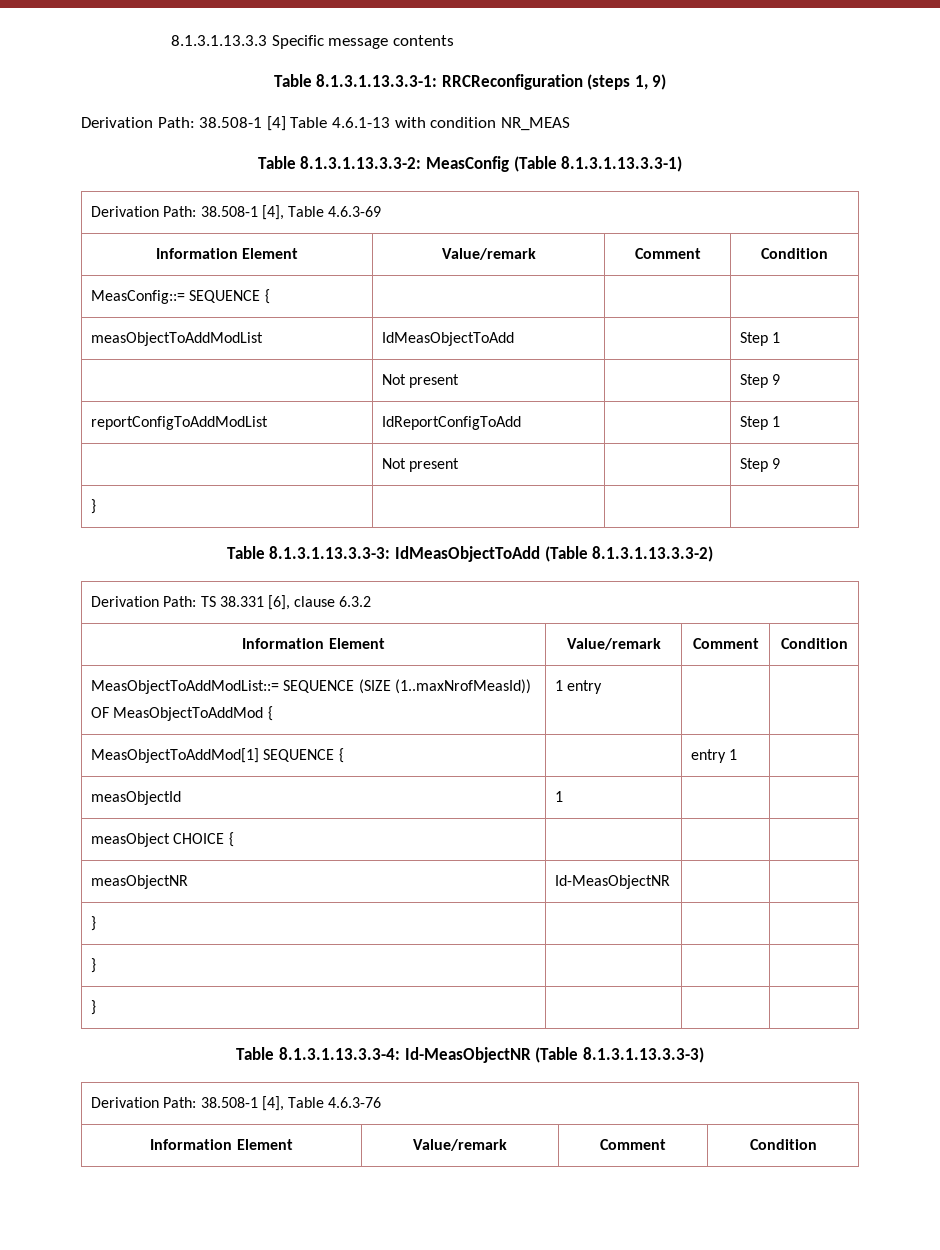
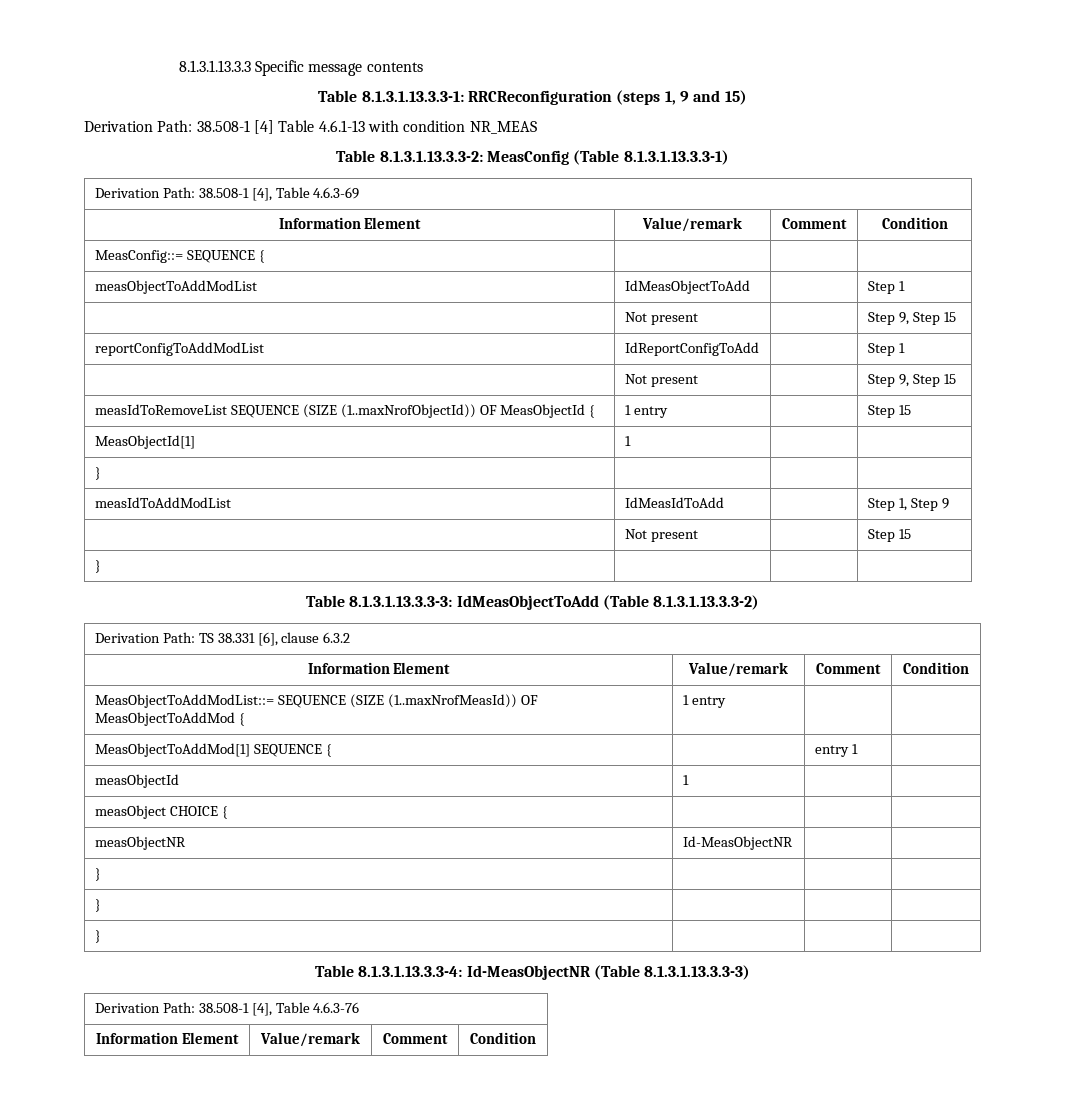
- Table 8.1.3.1.13.3.3-1: RRCReconfiguration (steps 1, 9)
+ Table 8.1.3.1.13.3.3-1: RRCReconfiguration (steps 1, 9 and 15)
  measObjectToAddModList | IdMeasObjectToAdd | | Step 1
- | Not present | | Step 9
+ | Not present | | Step 9, Step 15
  reportConfigToAddModList | IdReportConfigToAdd | | Step 1
- | Not present | | Step 9
+ | Not present | | Step 9, Step 15
+ measIdToRemoveList SEQUENCE (SIZE (1..maxNrofObjectId)) OF MeasObjectId { | 1 entry | | Step 15
+ MeasObjectId[1] | 1 | |
+ } | | |
+ measIdToAddModList | IdMeasIdToAdd | | Step 1, Step 9
+ | Not present | | Step 15

